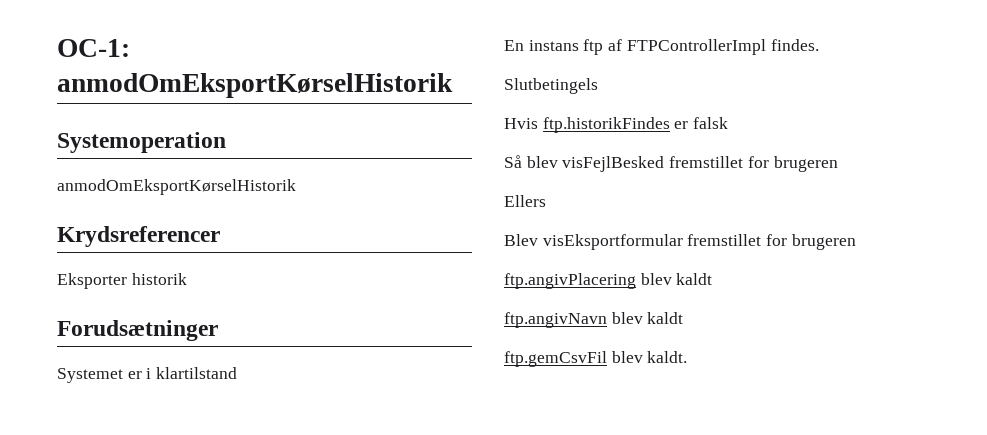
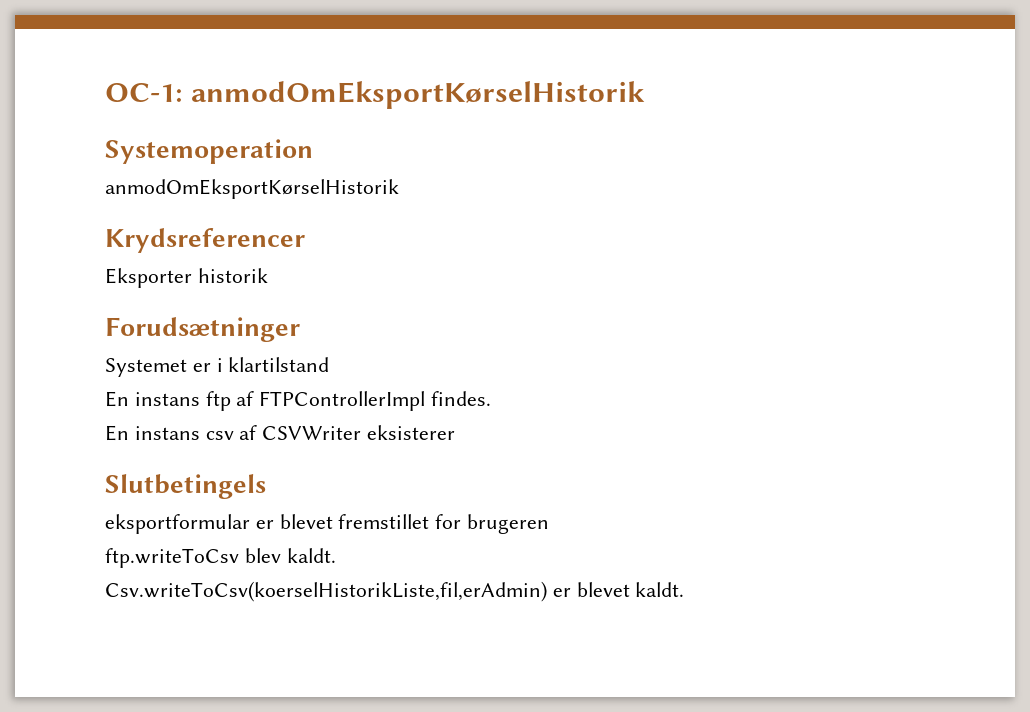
+ En instans csv af CSVWriter eksisterer
  Slutbetingels
- Hvis ftp.historikFindes er falsk
- Så blev visFejlBesked fremstillet for brugeren
- Ellers
- Blev visEksportformular fremstillet for brugeren
- ftp.angivPlacering blev kaldt
- ftp.angivNavn blev kaldt
- ftp.gemCsvFil blev kaldt.
+ eksportformular er blevet fremstillet for brugeren
+ ftp.writeToCsv blev kaldt.
+ Csv.writeToCsv(koerselHistorikListe,fil,erAdmin) er blevet kaldt.

